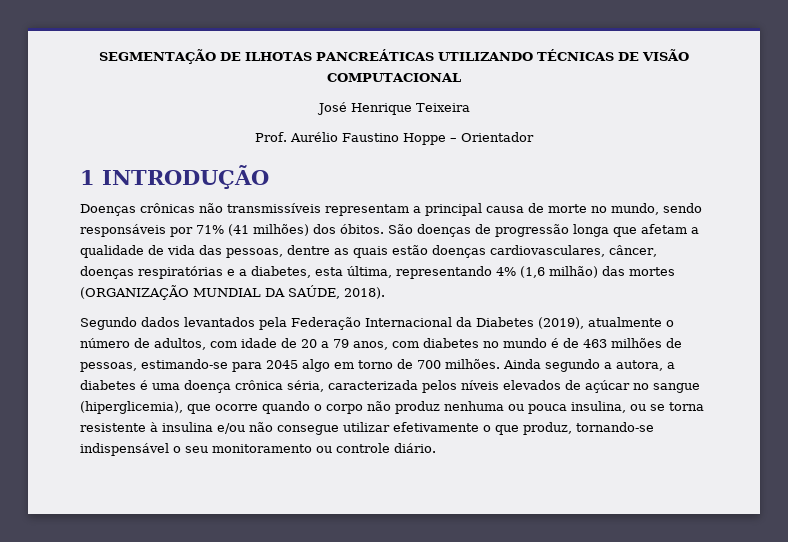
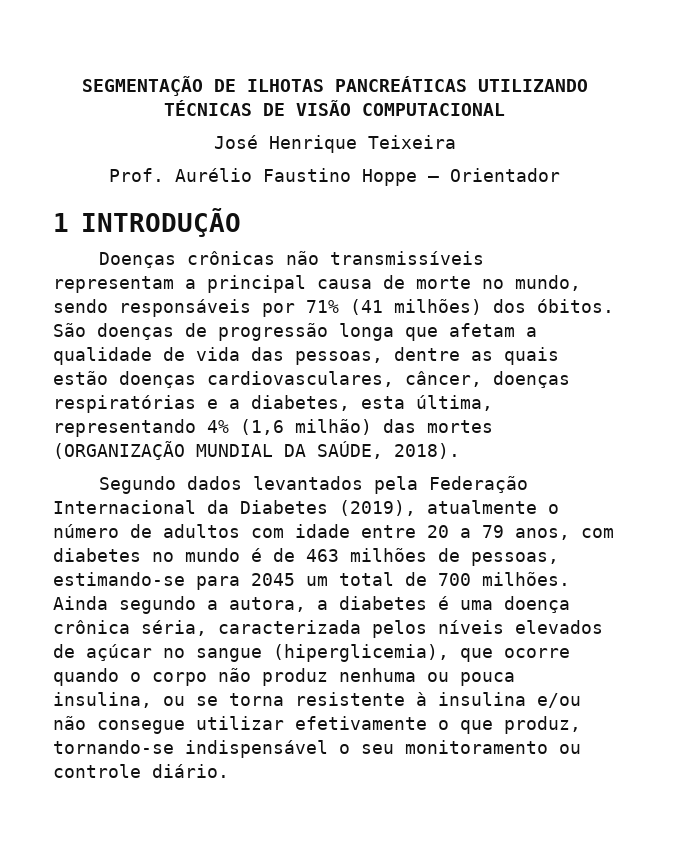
- Segundo dados levantados pela Federação Internacional da Diabetes (2019), atualmente o número de adultos, com idade de 20 a 79 anos, com diabetes no mundo é de 463 milhões de pessoas, estimando-se para 2045 algo em torno de 700 milhões.
+ Segundo dados levantados pela Federação Internacional da Diabetes (2019), atualmente o número de adultos com idade entre 20 a 79 anos, com diabetes no mundo é de 463 milhões de pessoas, estimando-se para 2045 um total de 700 milhões.

